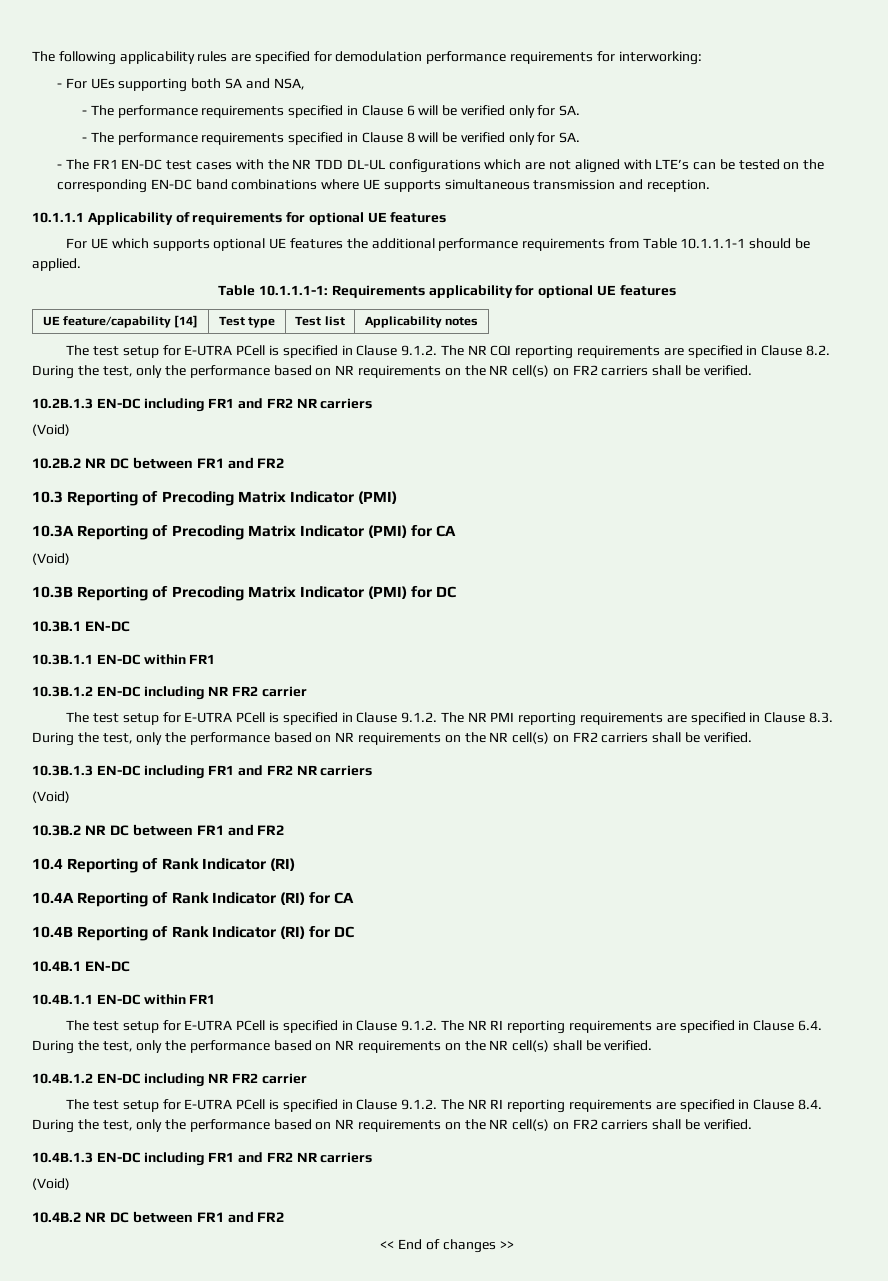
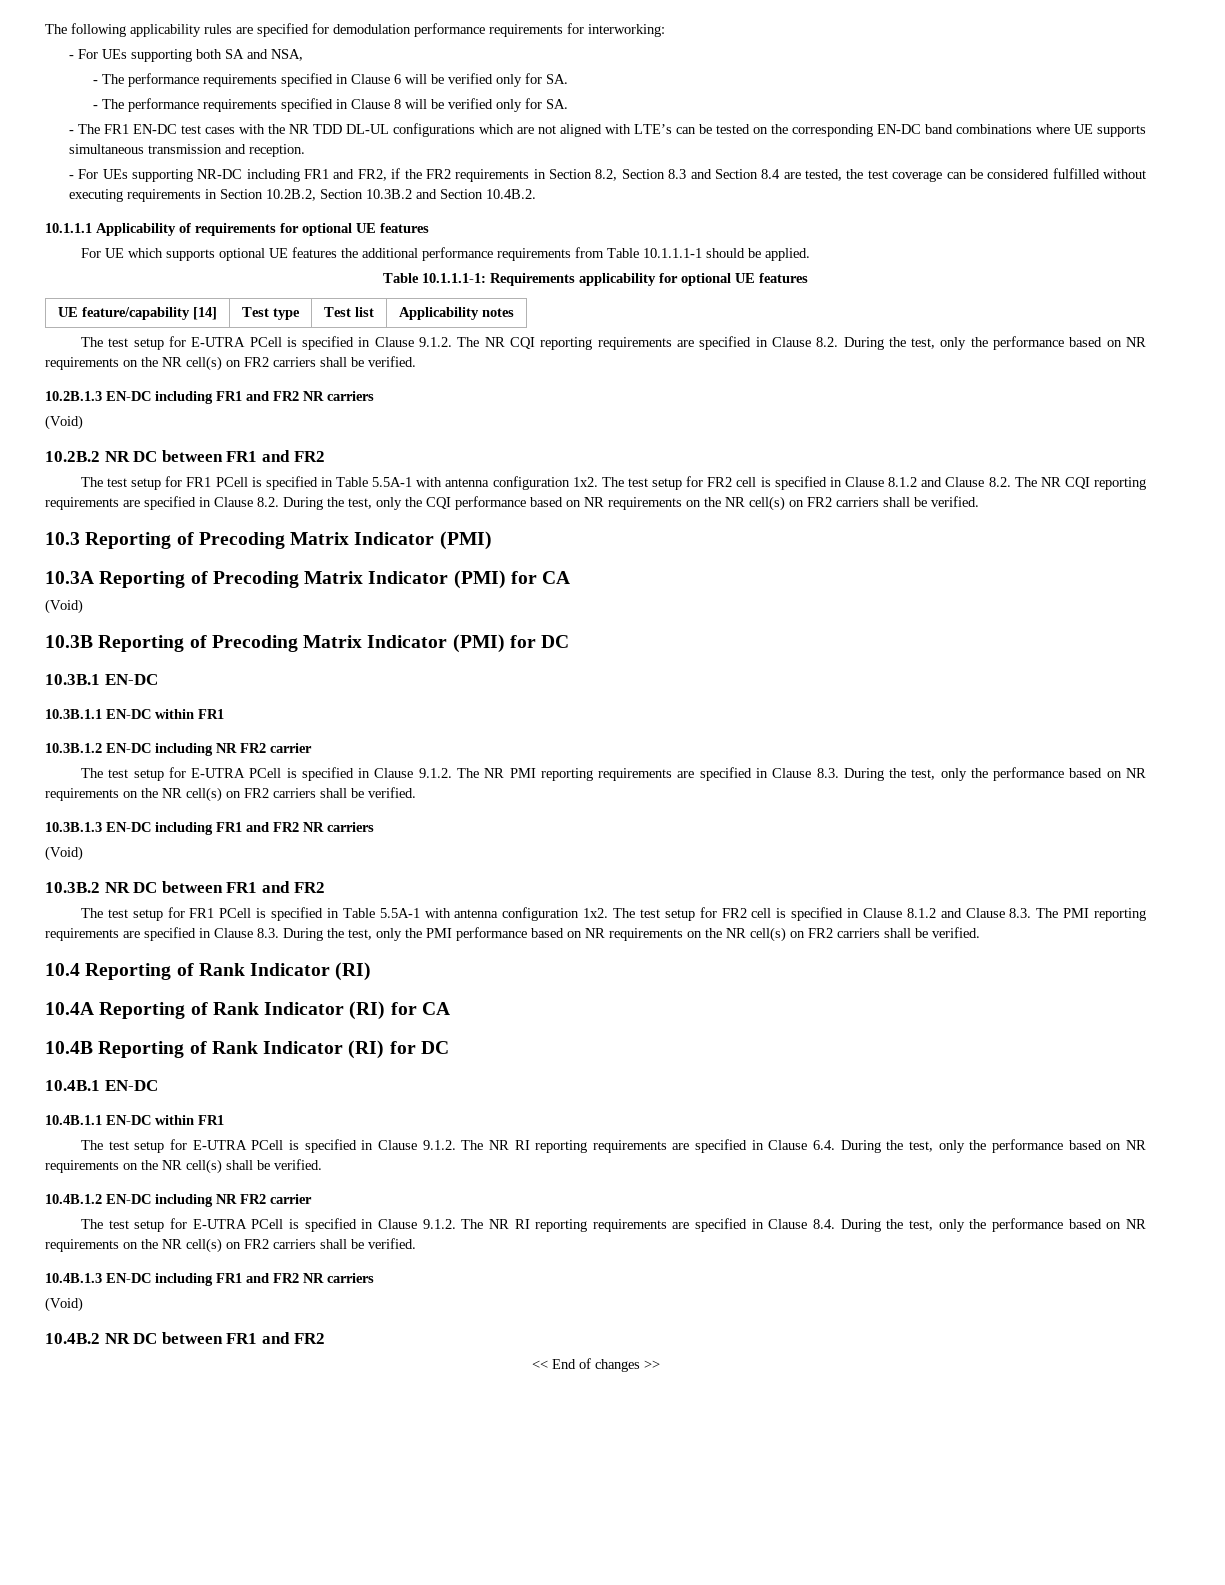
+ - For UEs supporting NR-DC including FR1 and FR2, if the FR2 requirements in Section 8.2, Section 8.3 and Section 8.4 are tested, the test coverage can be considered fulfilled without executing requirements in Section 10.2B.2, Section 10.3B.2 and Section 10.4B.2.
+ The test setup for FR1 PCell is specified in Table 5.5A-1 with antenna configuration 1x2. The test setup for FR2 cell is specified in Clause 8.1.2 and Clause 8.2. The NR CQI reporting requirements are specified in Clause 8.2. During the test, only the CQI performance based on NR requirements on the NR cell(s) on FR2 carriers shall be verified.
+ The test setup for FR1 PCell is specified in Table 5.5A-1 with antenna configuration 1x2. The test setup for FR2 cell is specified in Clause 8.1.2 and Clause 8.3. The PMI reporting requirements are specified in Clause 8.3. During the test, only the PMI performance based on NR requirements on the NR cell(s) on FR2 carriers shall be verified.

